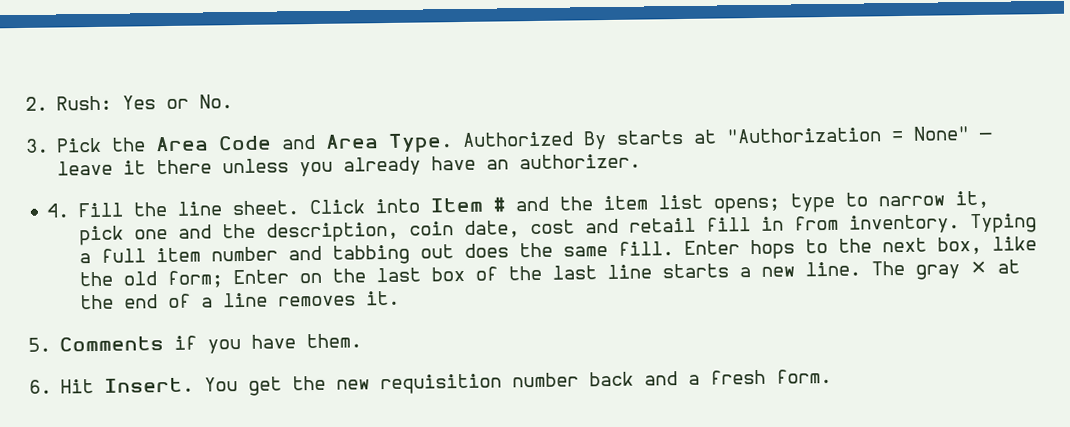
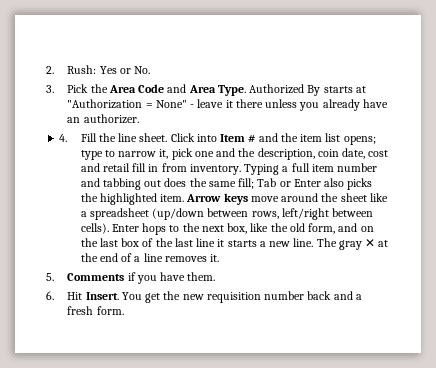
- Authorized By starts at "Authorization = None" — leave it there unless you already have an authorizer.
+ Authorized By starts at "Authorization = None" - leave it there unless you already have an authorizer.
- Typing a full item number and tabbing out does the same fill.
+ Typing a full item number and tabbing out does the same fill; Tab or Enter also picks the highlighted item. Arrow keys move around the sheet like a spreadsheet (up/down between rows, left/right between cells).
- Enter hops to the next box, like the old form; Enter on the last box of the last line starts a new line.
+ Enter hops to the next box, like the old form, and on the last box of the last line it starts a new line.

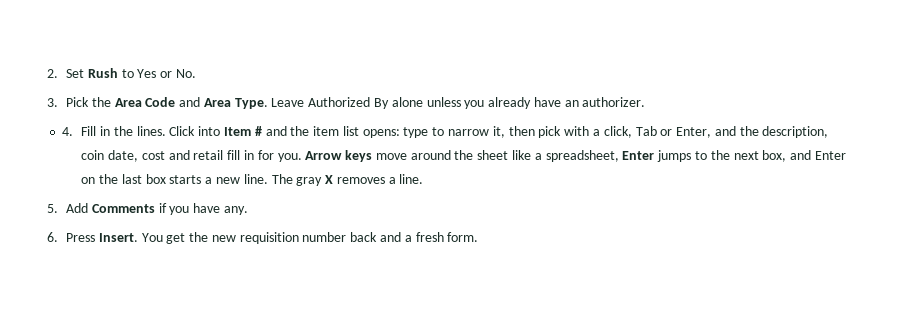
- 2. Rush: Yes or No.
+ 2. Set Rush to Yes or No.
- Authorized By starts at "Authorization = None" - leave it there unless you already have an authorizer.
+ Leave Authorized By alone unless you already have an authorizer.
- 4. Fill the line sheet.
+ 4. Fill in the lines.
- Click into Item # and the item list opens; type to narrow it, pick one and the description, coin date, cost and retail fill in from inventory. Typing a full item number and tabbing out does the same fill; Tab or Enter also picks the highlighted item.
+ Click into Item # and the item list opens: type to narrow it, then pick with a click, Tab or Enter, and the description, coin date, cost and retail fill in for you.
- Arrow keys move around the sheet like a spreadsheet (up/down between rows, left/right between cells). Enter hops to the next box, like the old form, and on the last box of the last line it starts a new line.
+ Arrow keys move around the sheet like a spreadsheet, Enter jumps to the next box, and Enter on the last box starts a new line.
- The gray ✕ at the end of a line removes it.
+ The gray X removes a line.
- 5. Comments if you have them.
+ 5. Add Comments if you have any.
- 6. Hit Insert.
+ 6. Press Insert.

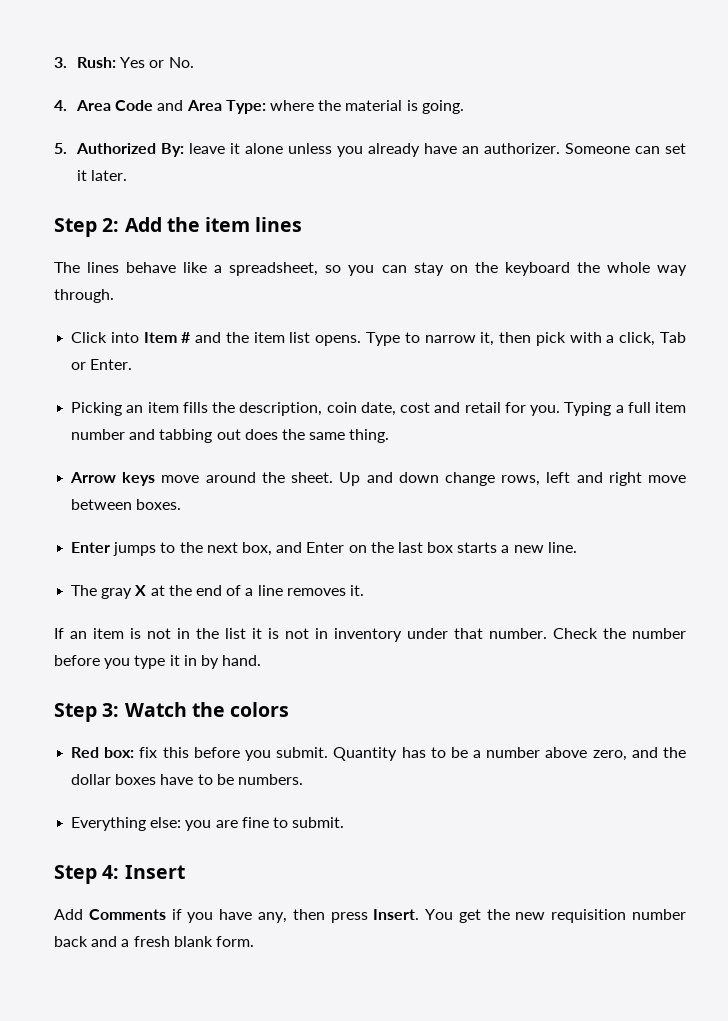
- 2. Set Rush to Yes or No.
+ 3. Rush: Yes or No.
- 3. Pick the Area Code and Area Type. Leave Authorized By alone unless you already have an authorizer.
- 4. Fill in the lines. Click into Item # and the item list opens: type to narrow it, then pick with a click, Tab or Enter, and the description, coin date, cost and retail fill in for you. Arrow keys move around the sheet like a spreadsheet, Enter jumps to the next box, and Enter on the last box starts a new line. The gray X removes a line.
- 5. Add Comments if you have any.
- 6. Press Insert.
+ 4. Area Code and Area Type: where the material is going.
+ 5. Authorized By: leave it alone unless you already have an authorizer. Someone can set it later.
+ Step 2: Add the item lines
+ The lines behave like a spreadsheet, so you can stay on the keyboard the whole way through.
+ Click into Item # and the item list opens. Type to narrow it, then pick with a click, Tab or Enter.
+ Picking an item fills the description, coin date, cost and retail for you. Typing a full item number and tabbing out does the same thing.
+ Arrow keys move around the sheet. Up and down change rows, left and right move between boxes.
+ Enter jumps to the next box, and Enter on the last box starts a new line.
+ The gray X at the end of a line removes it.
+ If an item is not in the list it is not in inventory under that number. Check the number before you type it in by hand.
+ Step 3: Watch the colors
+ Red box: fix this before you submit. Quantity has to be a number above zero, and the dollar boxes have to be numbers.
+ Everything else: you are fine to submit.
+ Step 4: Insert
+ Add Comments if you have any, then press Insert.
- You get the new requisition number back and a fresh form.
+ You get the new requisition number back and a fresh blank form.

